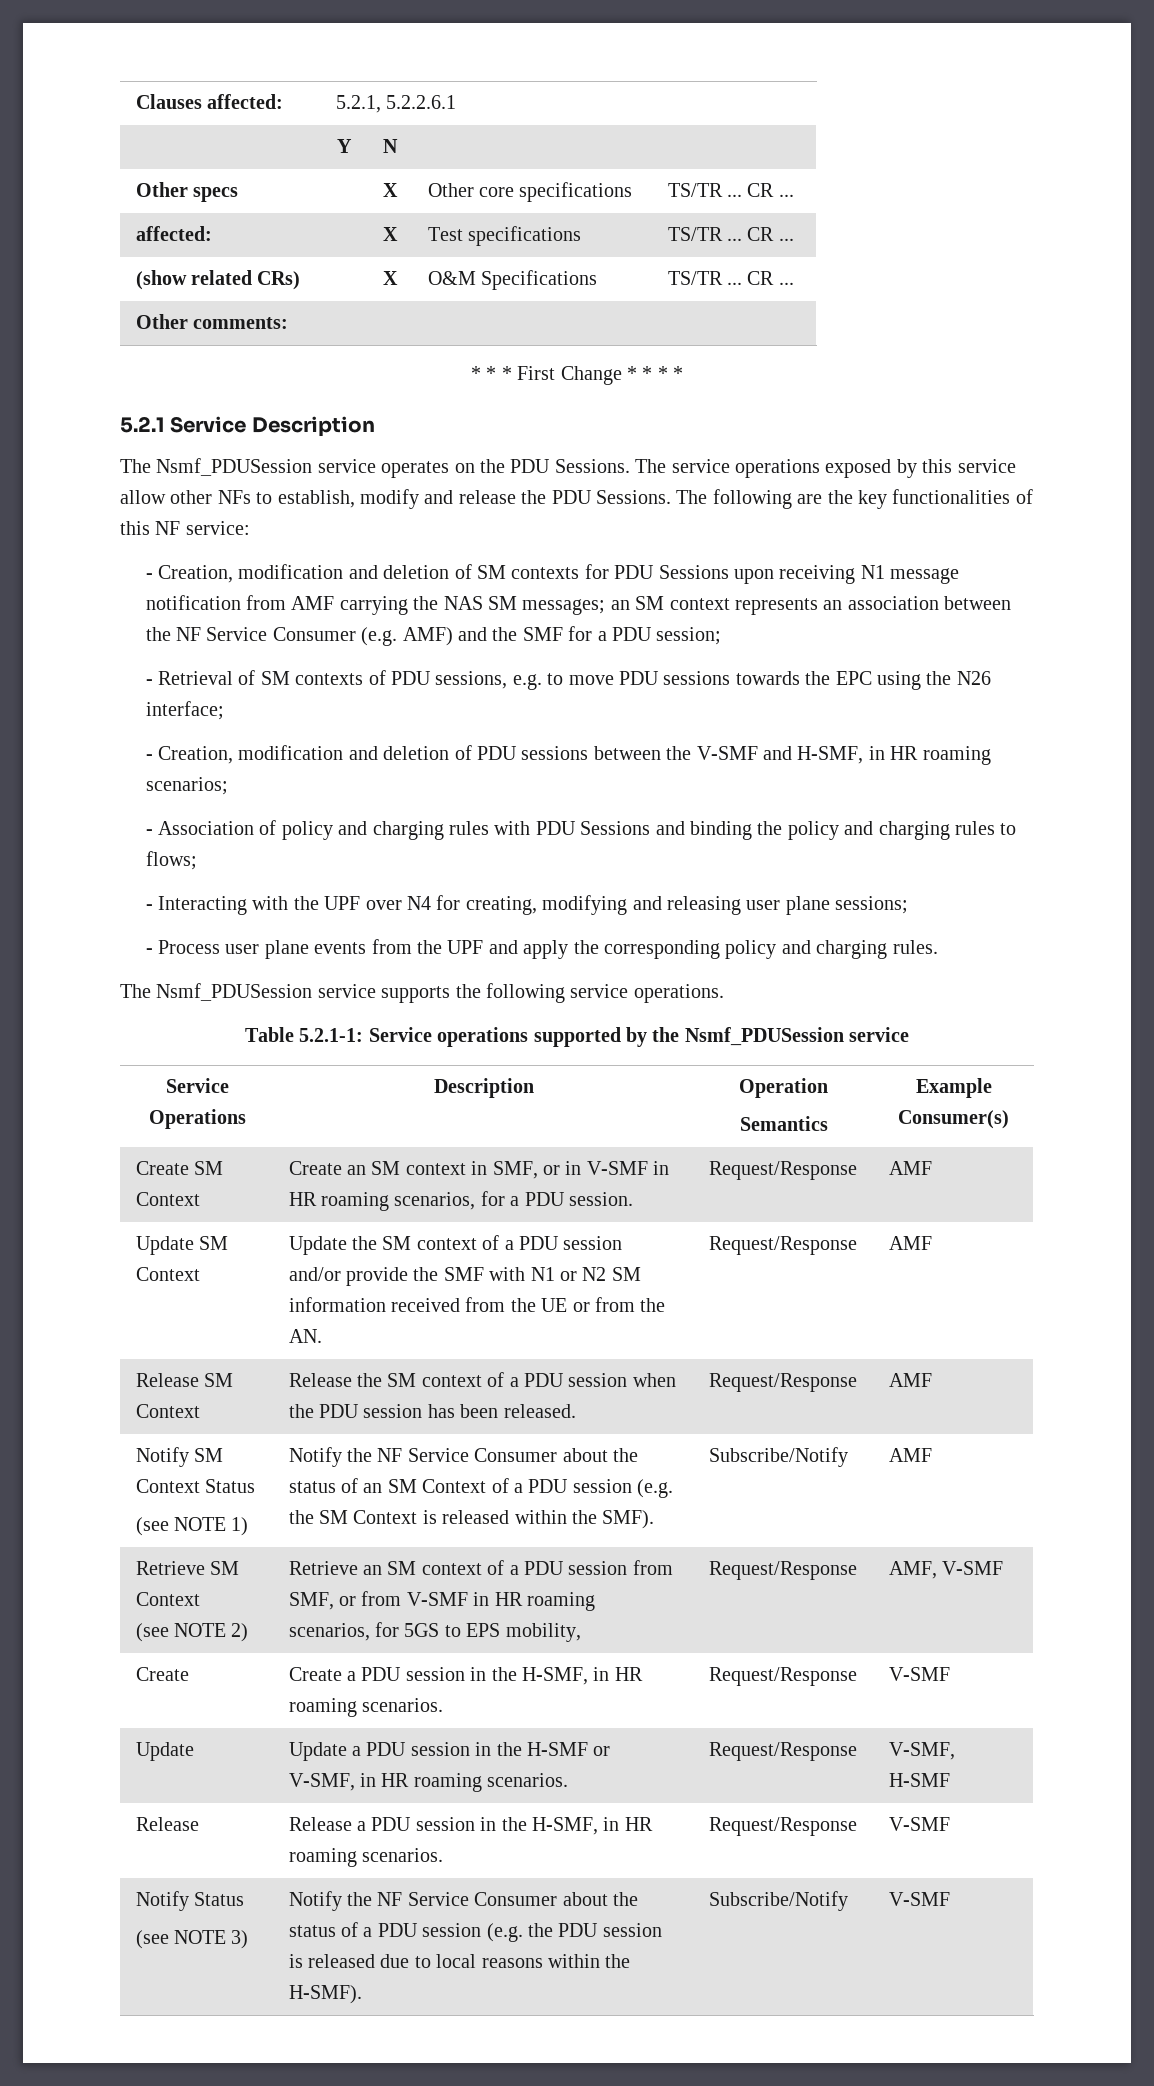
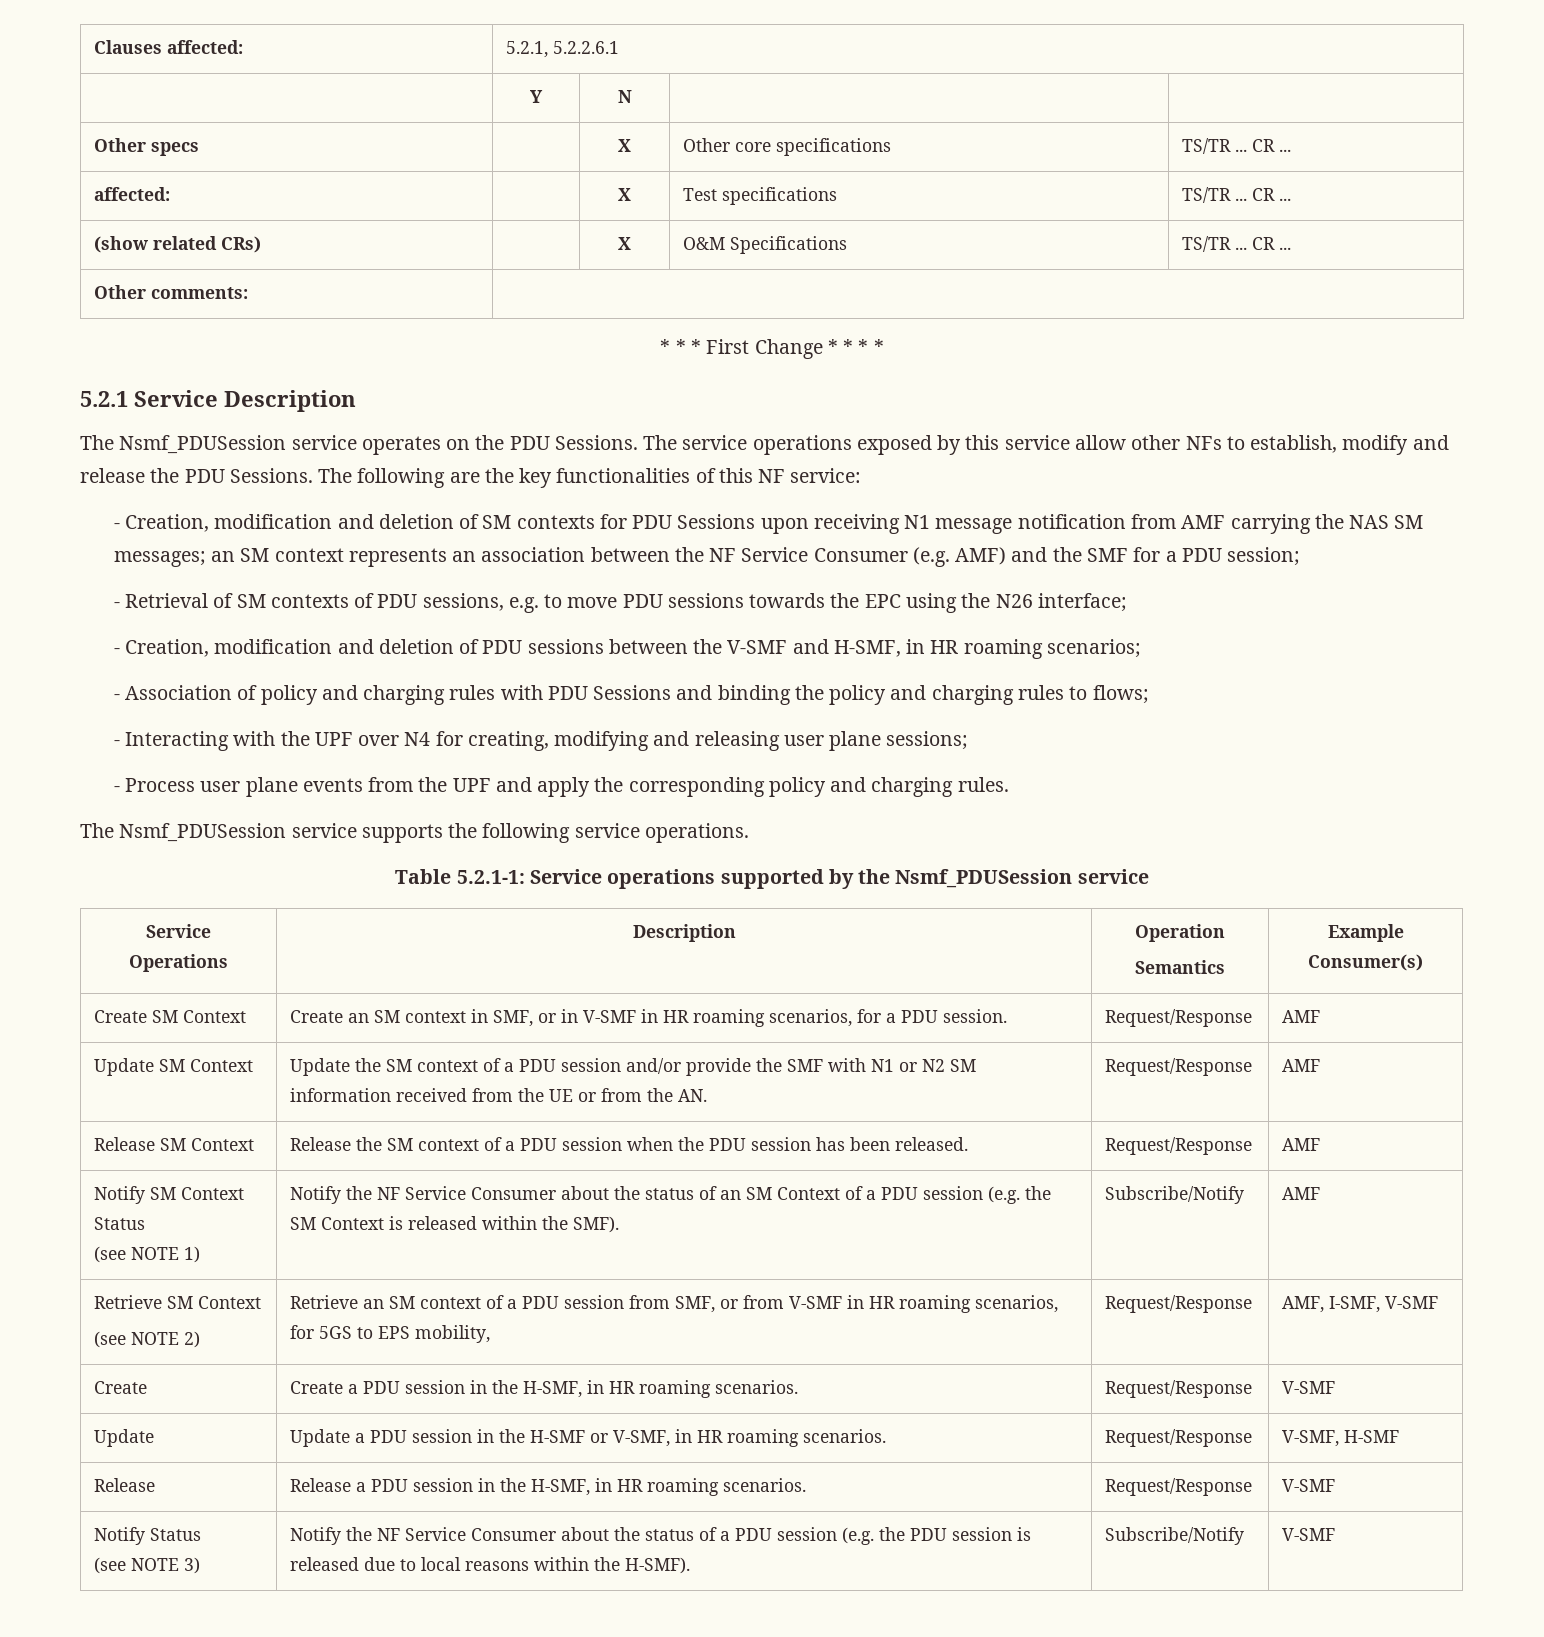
  Retrieve SM Context
- (see NOTE 2) | Retrieve an SM context of a PDU session from SMF, or from V-SMF in HR roaming scenarios, for 5GS to EPS mobility, | Request/Response | AMF, V-SMF
+ (see NOTE 2) | Retrieve an SM context of a PDU session from SMF, or from V-SMF in HR roaming scenarios, for 5GS to EPS mobility, | Request/Response | AMF, I-SMF, V-SMF

